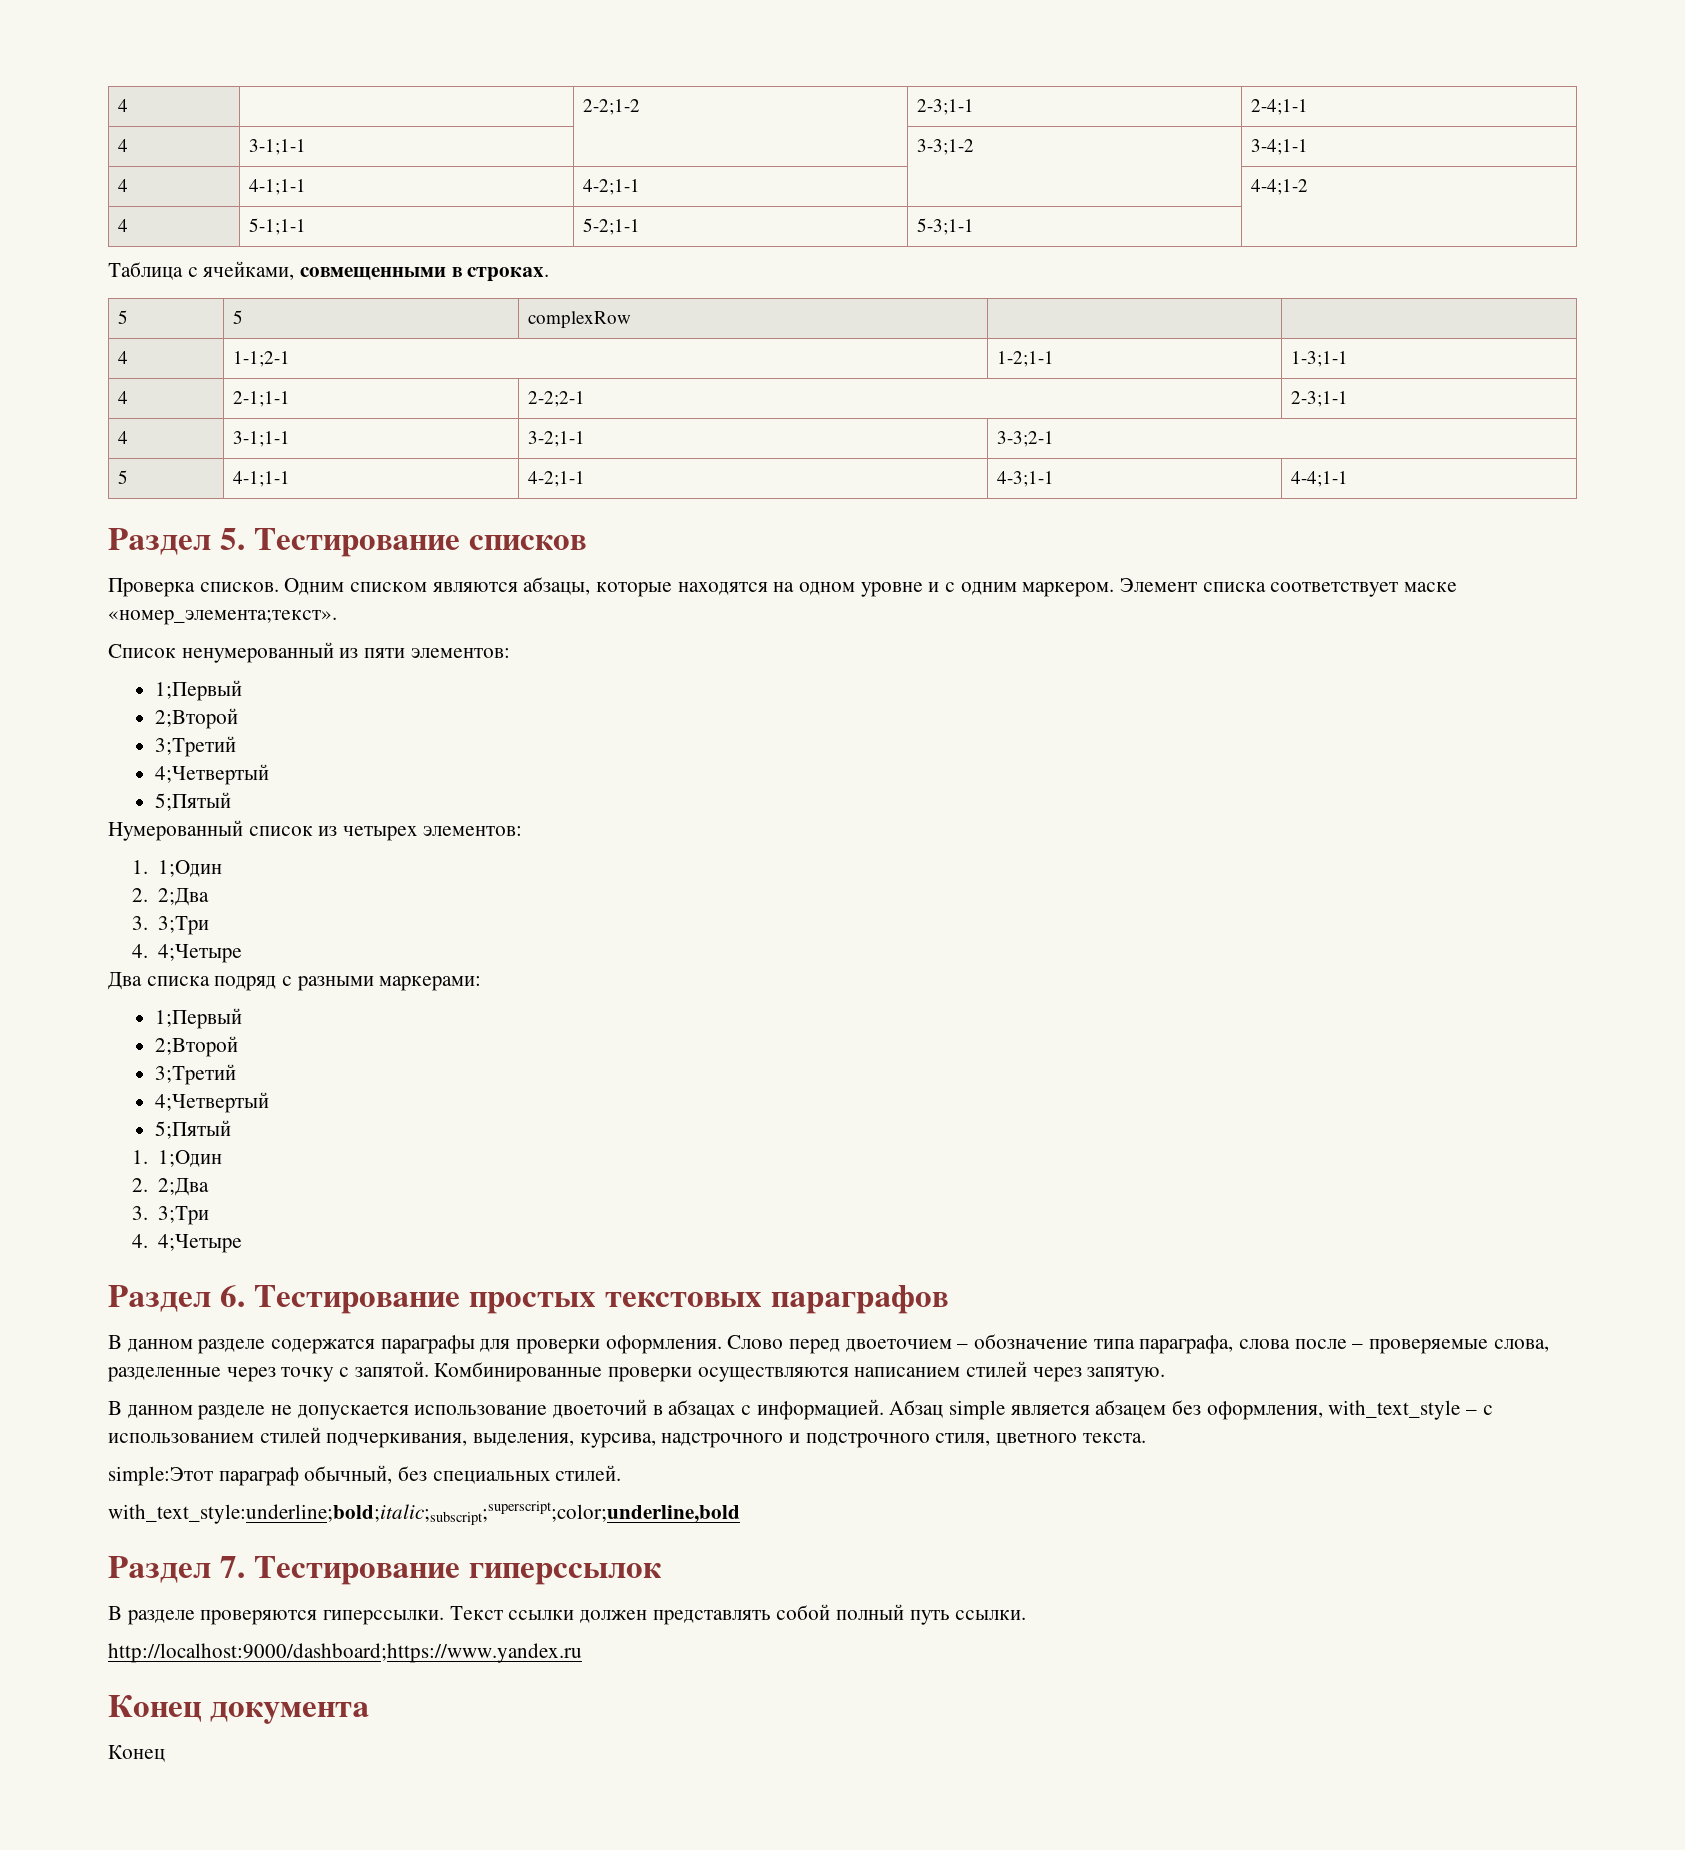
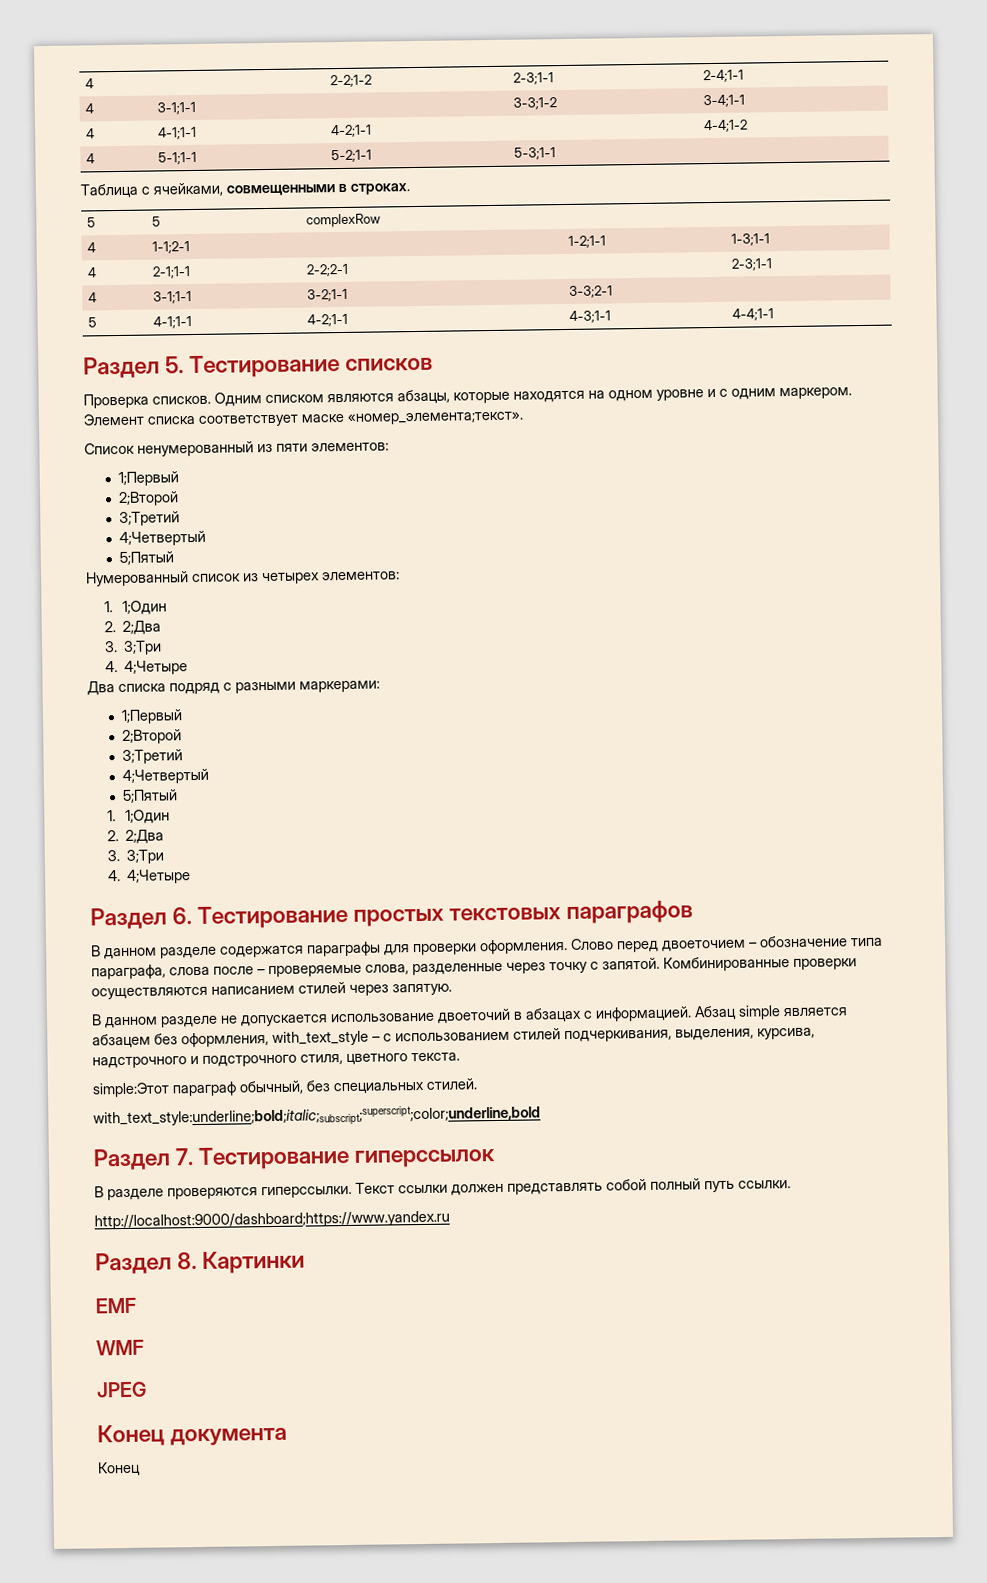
+ Раздел 8. Картинки
+ EMF
+ WMF
+ JPEG

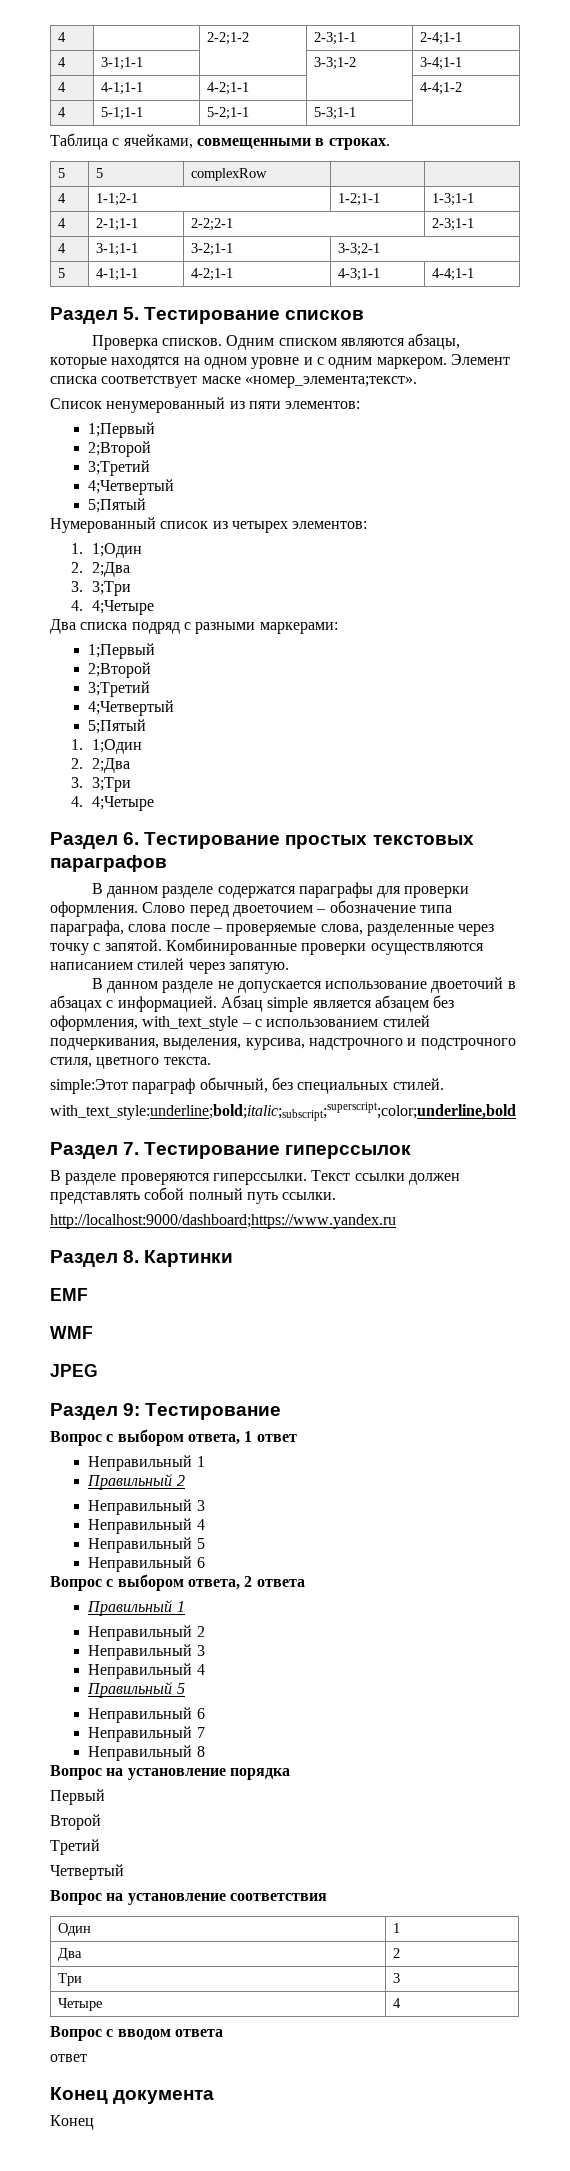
+ Раздел 9: Тестирование
+ Вопрос с выбором ответа, 1 ответ
+ Неправильный 1
+ Правильный 2
+ Неправильный 3
+ Неправильный 4
+ Неправильный 5
+ Неправильный 6
+ Вопрос с выбором ответа, 2 ответа
+ Правильный 1
+ Неправильный 2
+ Неправильный 3
+ Неправильный 4
+ Правильный 5
+ Неправильный 6
+ Неправильный 7
+ Неправильный 8
+ Вопрос на установление порядка
+ Первый
+ Второй
+ Третий
+ Четвертый
+ Вопрос на установление соответствия
+ Один | 1
+ Два | 2
+ Три | 3
+ Четыре | 4
+ Вопрос с вводом ответа
+ ответ

